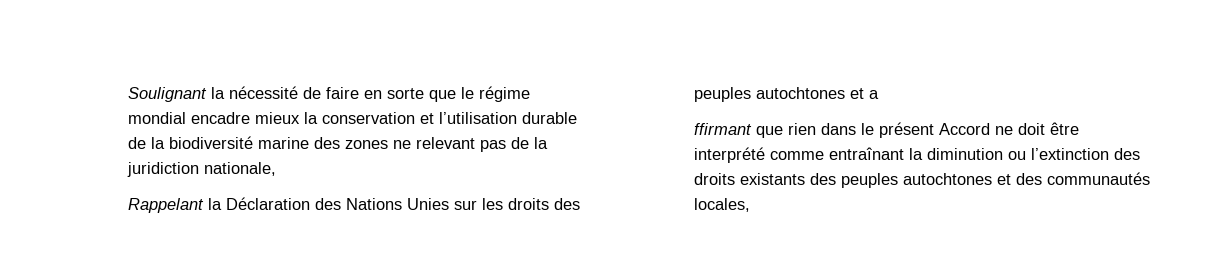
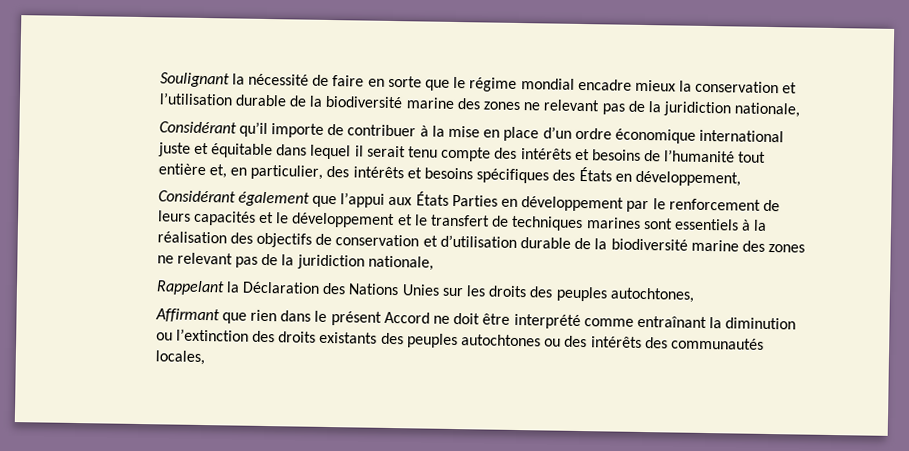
+ Considérant qu’il importe de contribuer à la mise en place d’un ordre économique international juste et équitable dans lequel il serait tenu compte des intérêts et besoins de l’humanité tout entière et, en particulier, des intérêts et besoins spécifiques des États en développement,
+ Considérant également que l’appui aux États Parties en développement par le renforcement de leurs capacités et le développement et le transfert de techniques marines sont essentiels à la réalisation des objectifs de conservation et d’utilisation durable de la biodiversité marine des zones ne relevant pas de la juridiction nationale,
- Rappelant la Déclaration des Nations Unies sur les droits des peuples autochtones et a
- ffirmant que rien dans le présent Accord ne doit être interprété comme entraînant la diminution ou l’extinction des droits existants des peuples autochtones et des communautés locales,
+ Rappelant la Déclaration des Nations Unies sur les droits des peuples autochtones,
+ Affirmant que rien dans le présent Accord ne doit être interprété comme entraînant la diminution ou l’extinction des droits existants des peuples autochtones ou des intérêts des communautés locales,

